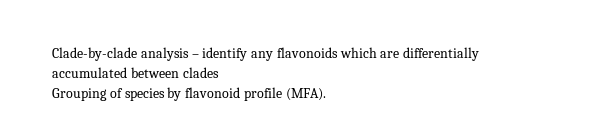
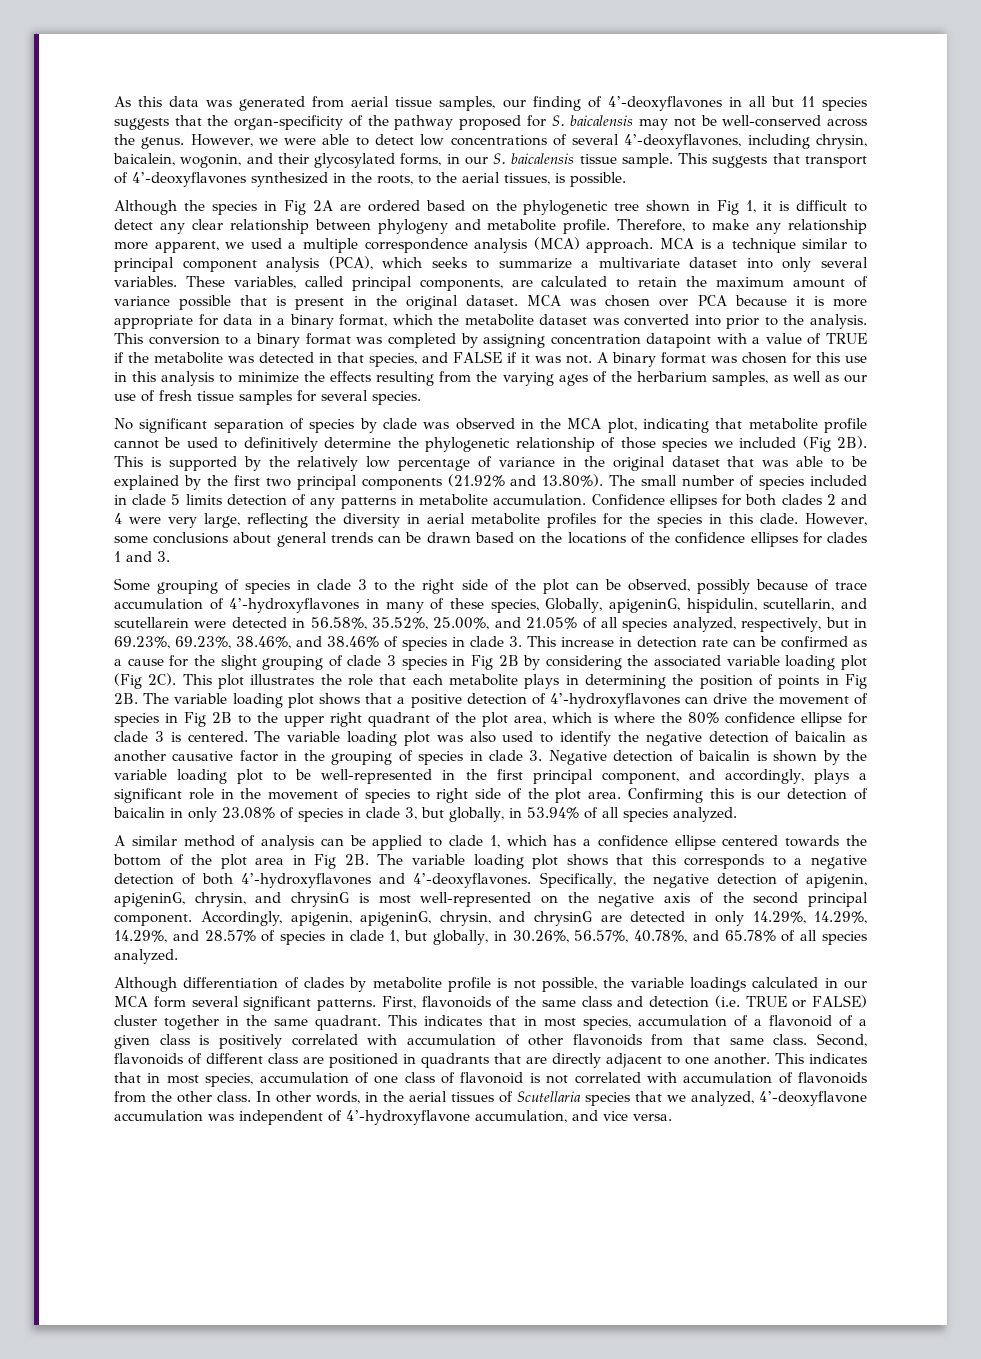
- Clade-by-clade analysis – identify any flavonoids which are differentially accumulated between clades
- Grouping of species by flavonoid profile (MFA).
+ As this data was generated from aerial tissue samples, our finding of 4’-deoxyflavones in all but 11 species suggests that the organ-specificity of the pathway proposed for S. baicalensis may not be well-conserved across the genus. However, we were able to detect low concentrations of several 4’-deoxyflavones, including chrysin, baicalein, wogonin, and their glycosylated forms, in our S. baicalensis tissue sample. This suggests that transport of 4’-deoxyflavones synthesized in the roots, to the aerial tissues, is possible.
+ Although the species in Fig 2A are ordered based on the phylogenetic tree shown in Fig 1, it is difficult to detect any clear relationship between phylogeny and metabolite profile. Therefore, to make any relationship more apparent, we used a multiple correspondence analysis (MCA) approach. MCA is a technique similar to principal component analysis (PCA), which seeks to summarize a multivariate dataset into only several variables. These variables, called principal components, are calculated to retain the maximum amount of variance possible that is present in the original dataset. MCA was chosen over PCA because it is more appropriate for data in a binary format, which the metabolite dataset was converted into prior to the analysis. This conversion to a binary format was completed by assigning concentration datapoint with a value of TRUE if the metabolite was detected in that species, and FALSE if it was not. A binary format was chosen for this use in this analysis to minimize the effects resulting from the varying ages of the herbarium samples, as well as our use of fresh tissue samples for several species.
+ No significant separation of species by clade was observed in the MCA plot, indicating that metabolite profile cannot be used to definitively determine the phylogenetic relationship of those species we included (Fig 2B). This is supported by the relatively low percentage of variance in the original dataset that was able to be explained by the first two principal components (21.92% and 13.80%). The small number of species included in clade 5 limits detection of any patterns in metabolite accumulation. Confidence ellipses for both clades 2 and 4 were very large, reflecting the diversity in aerial metabolite profiles for the species in this clade. However, some conclusions about general trends can be drawn based on the locations of the confidence ellipses for clades 1 and 3.
+ Some grouping of species in clade 3 to the right side of the plot can be observed, possibly because of trace accumulation of 4’-hydroxyflavones in many of these species, Globally, apigeninG, hispidulin, scutellarin, and scutellarein were detected in 56.58%, 35.52%, 25.00%, and 21.05% of all species analyzed, respectively, but in 69.23%, 69.23%, 38.46%, and 38.46% of species in clade 3. This increase in detection rate can be confirmed as a cause for the slight grouping of clade 3 species in Fig 2B by considering the associated variable loading plot (Fig 2C). This plot illustrates the role that each metabolite plays in determining the position of points in Fig 2B. The variable loading plot shows that a positive detection of 4’-hydroxyflavones can drive the movement of species in Fig 2B to the upper right quadrant of the plot area, which is where the 80% confidence ellipse for clade 3 is centered. The variable loading plot was also used to identify the negative detection of baicalin as another causative factor in the grouping of species in clade 3. Negative detection of baicalin is shown by the variable loading plot to be well-represented in the first principal component, and accordingly, plays a significant role in the movement of species to right side of the plot area. Confirming this is our detection of baicalin in only 23.08% of species in clade 3, but globally, in 53.94% of all species analyzed.
+ A similar method of analysis can be applied to clade 1, which has a confidence ellipse centered towards the bottom of the plot area in Fig 2B. The variable loading plot shows that this corresponds to a negative detection of both 4’-hydroxyflavones and 4’-deoxyflavones. Specifically, the negative detection of apigenin, apigeninG, chrysin, and chrysinG is most well-represented on the negative axis of the second principal component. Accordingly, apigenin, apigeninG, chrysin, and chrysinG are detected in only 14.29%, 14.29%, 14.29%, and 28.57% of species in clade 1, but globally, in 30.26%, 56.57%, 40.78%, and 65.78% of all species analyzed.
+ Although differentiation of clades by metabolite profile is not possible, the variable loadings calculated in our MCA form several significant patterns. First, flavonoids of the same class and detection (i.e. TRUE or FALSE) cluster together in the same quadrant. This indicates that in most species, accumulation of a flavonoid of a given class is positively correlated with accumulation of other flavonoids from that same class. Second, flavonoids of different class are positioned in quadrants that are directly adjacent to one another. This indicates that in most species, accumulation of one class of flavonoid is not correlated with accumulation of flavonoids from the other class. In other words, in the aerial tissues of Scutellaria species that we analyzed, 4’-deoxyflavone accumulation was independent of 4’-hydroxyflavone accumulation, and vice versa.

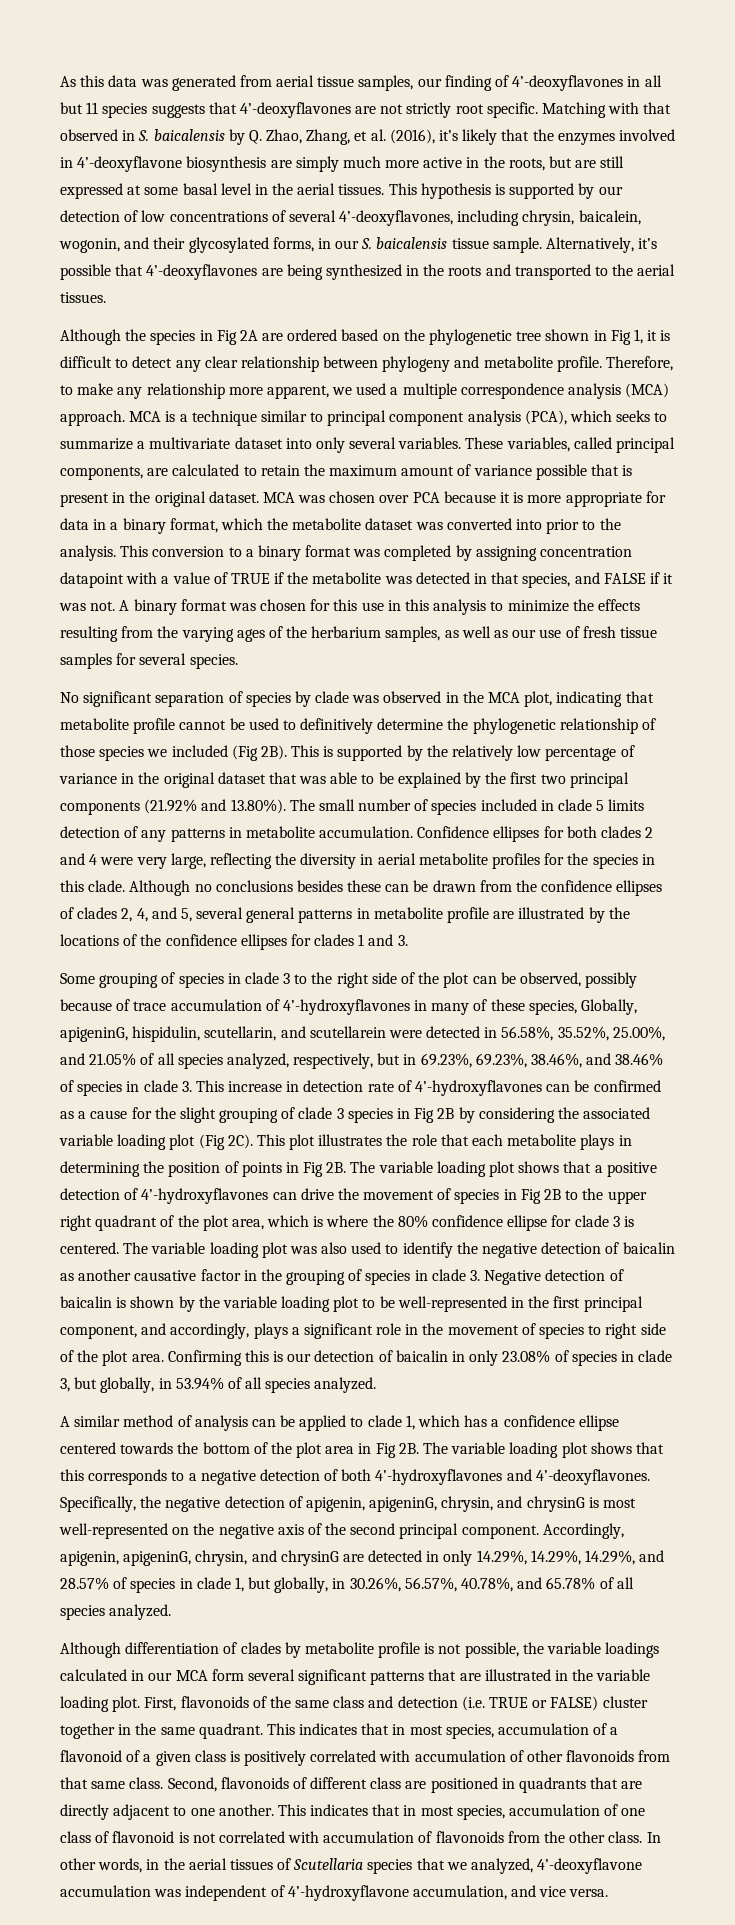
- As this data was generated from aerial tissue samples, our finding of 4’-deoxyflavones in all but 11 species suggests that the organ-specificity of the pathway proposed for S. baicalensis may not be well-conserved across the genus. However, we were able to detect low concentrations of several 4’-deoxyflavones, including chrysin, baicalein, wogonin, and their glycosylated forms, in our S. baicalensis tissue sample.
+ As this data was generated from aerial tissue samples, our finding of 4’-deoxyflavones in all but 11 species suggests that 4’-deoxyflavones are not strictly root specific. Matching with that observed in S. baicalensis by Q. Zhao, Zhang, et al. (2016), it’s likely that the enzymes involved in 4’-deoxyflavone biosynthesis are simply much more active in the roots, but are still expressed at some basal level in the aerial tissues. This hypothesis is supported by our detection of low concentrations of several 4’-deoxyflavones, including chrysin, baicalein, wogonin, and their glycosylated forms, in our S. baicalensis tissue sample.
- This suggests that transport of 4’-deoxyflavones synthesized in the roots, to the aerial tissues, is possible.
+ Alternatively, it’s possible that 4’-deoxyflavones are being synthesized in the roots and transported to the aerial tissues.
- However, some conclusions about general trends can be drawn based on the locations of the confidence ellipses for clades 1 and 3.
+ Although no conclusions besides these can be drawn from the confidence ellipses of clades 2, 4, and 5, several general patterns in metabolite profile are illustrated by the locations of the confidence ellipses for clades 1 and 3.
- Some grouping of species in clade 3 to the right side of the plot can be observed, possibly because of trace accumulation of 4’-hydroxyflavones in many of these species, Globally, apigeninG, hispidulin, scutellarin, and scutellarein were detected in 56.58%, 35.52%, 25.00%, and 21.05% of all species analyzed, respectively, but in 69.23%, 69.23%, 38.46%, and 38.46% of species in clade 3. This increase in detection rate can be confirmed as a cause for the slight grouping of clade 3 species in Fig 2B by considering the associated variable loading plot (Fig 2C).
+ Some grouping of species in clade 3 to the right side of the plot can be observed, possibly because of trace accumulation of 4’-hydroxyflavones in many of these species, Globally, apigeninG, hispidulin, scutellarin, and scutellarein were detected in 56.58%, 35.52%, 25.00%, and 21.05% of all species analyzed, respectively, but in 69.23%, 69.23%, 38.46%, and 38.46% of species in clade 3. This increase in detection rate of 4’-hydroxyflavones can be confirmed as a cause for the slight grouping of clade 3 species in Fig 2B by considering the associated variable loading plot (Fig 2C).
- Although differentiation of clades by metabolite profile is not possible, the variable loadings calculated in our MCA form several significant patterns.
+ Although differentiation of clades by metabolite profile is not possible, the variable loadings calculated in our MCA form several significant patterns that are illustrated in the variable loading plot.

